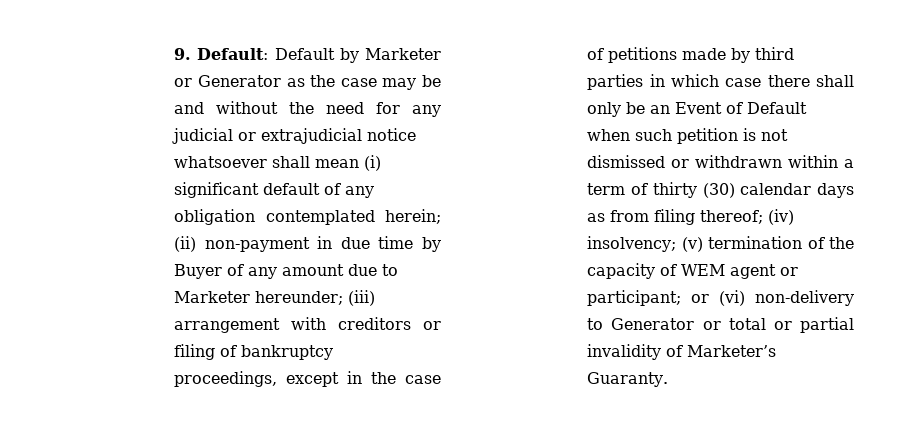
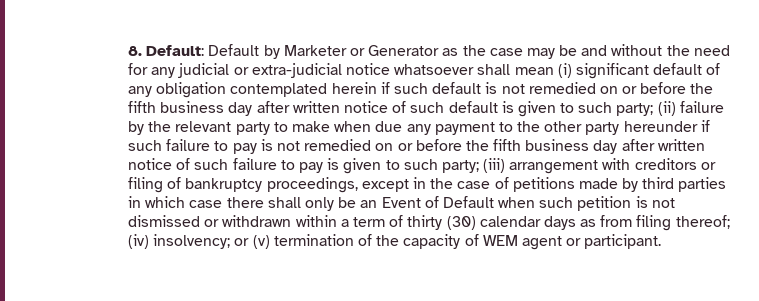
- 9. Default:
+ 8. Default:
- Default by Marketer or Generator as the case may be and without the need for any judicial or extrajudicial notice whatsoever shall mean (i) significant default of any obligation contemplated herein; (ii) non-payment in due time by Buyer of any amount due to Marketer hereunder;
+ Default by Marketer or Generator as the case may be and without the need for any judicial or extra-judicial notice whatsoever shall mean (i) significant default of any obligation contemplated herein if such default is not remedied on or before the fifth business day after written notice of such default is given to such party; (ii) failure by the relevant party to make when due any payment to the other party hereunder if such failure to pay is not remedied on or before the fifth business day after written notice of such failure to pay is given to such party;
- (v) termination of the capacity of WEM agent or participant; or (vi) non-delivery to Generator or total or partial invalidity of Marketer’s Guaranty.
+ or (v) termination of the capacity of WEM agent or participant.

